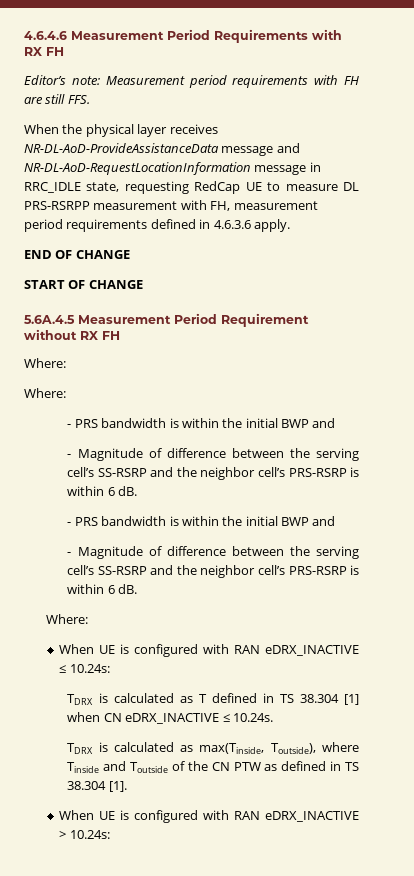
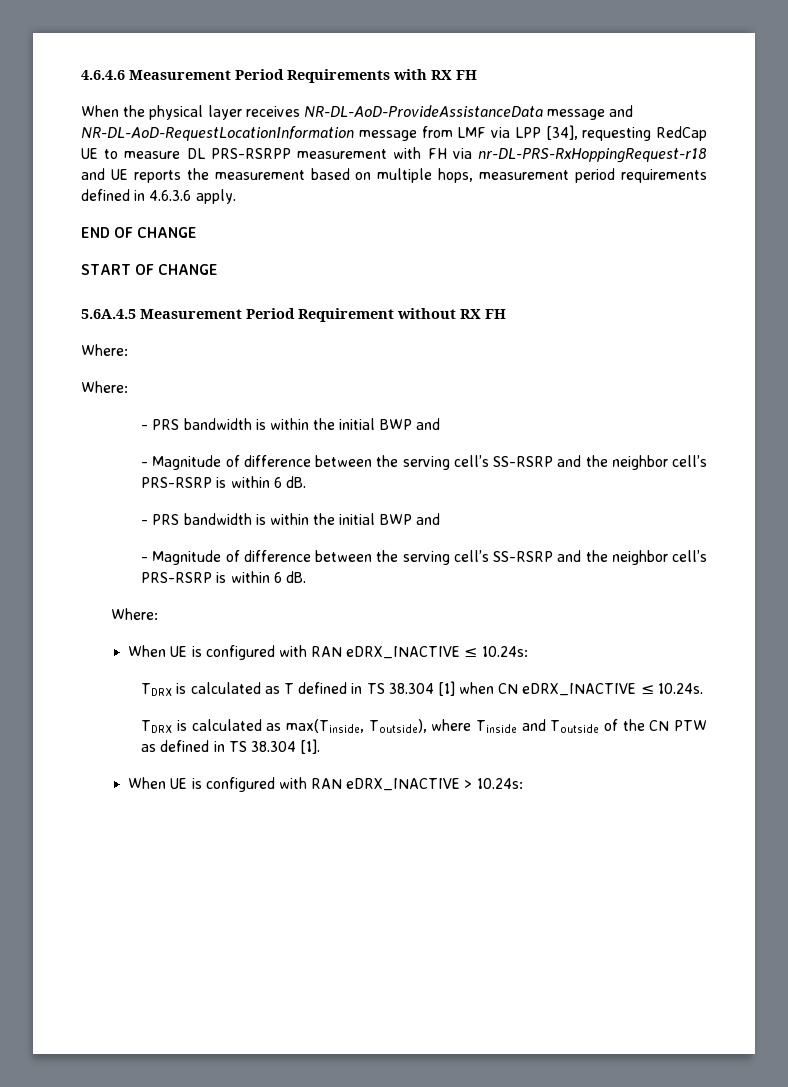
- Editor’s note: Measurement period requirements with FH are still FFS.
- When the physical layer receives NR-DL-AoD-ProvideAssistanceData message and NR-DL-AoD-RequestLocationInformation message in RRC_IDLE state, requesting RedCap UE to measure DL PRS-RSRPP measurement with FH, measurement period requirements defined in 4.6.3.6 apply.
+ When the physical layer receives NR-DL-AoD-ProvideAssistanceData message and NR-DL-AoD-RequestLocationInformation message from LMF via LPP [34], requesting RedCap UE to measure DL PRS-RSRPP measurement with FH via nr-DL-PRS-RxHoppingRequest-r18 and UE reports the measurement based on multiple hops, measurement period requirements defined in 4.6.3.6 apply.

